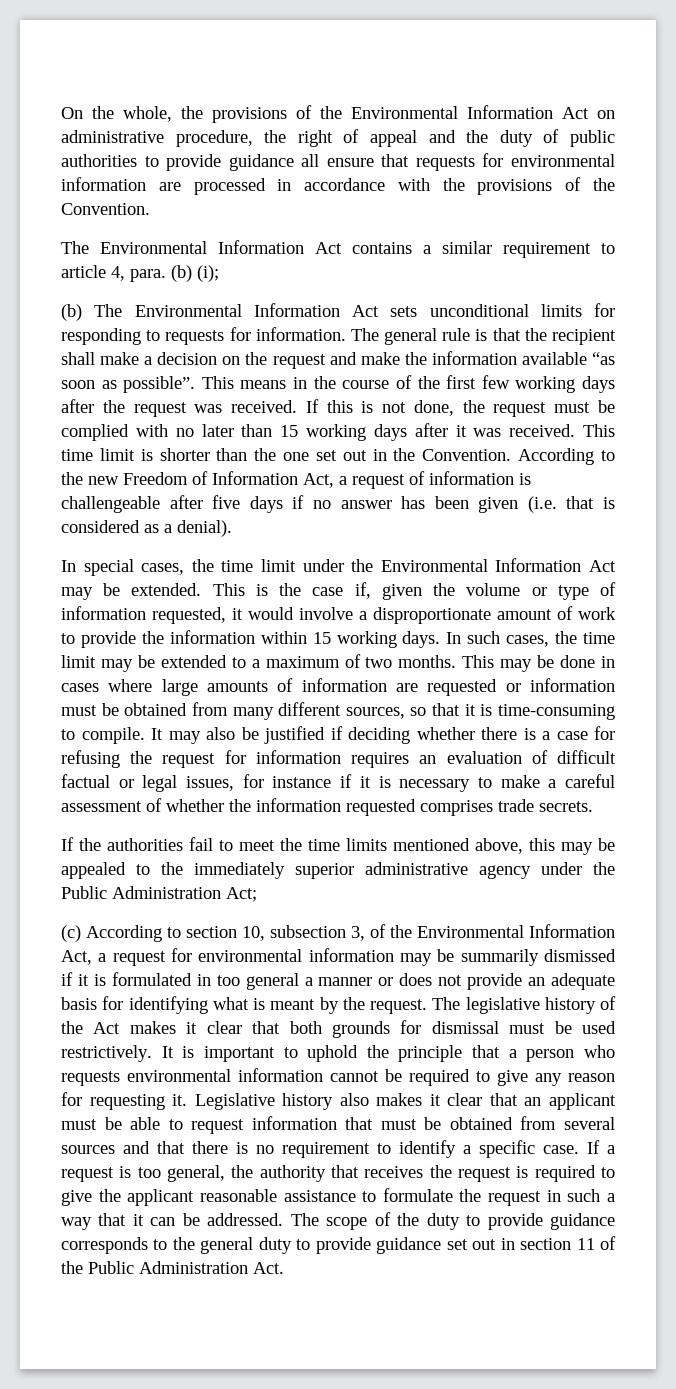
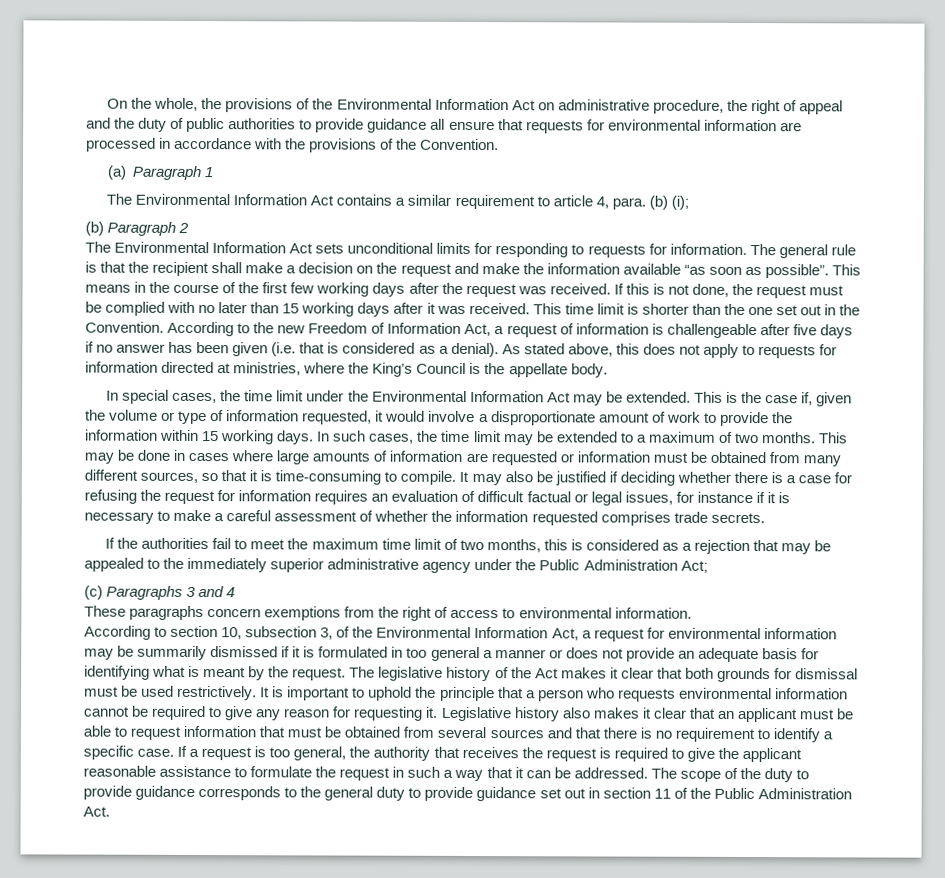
+ (a) Paragraph 1
- (b) The Environmental Information Act sets unconditional limits for responding to requests for information.
+ (b) Paragraph 2
+ The Environmental Information Act sets unconditional limits for responding to requests for information.
+ As stated above, this does not apply to requests for information directed at ministries, where the King’s Council is the appellate body.
- If the authorities fail to meet the time limits mentioned above, this may be appealed to the immediately superior administrative agency under the Public Administration Act;
+ If the authorities fail to meet the maximum time limit of two months, this is considered as a rejection that may be appealed to the immediately superior administrative agency under the Public Administration Act;
- (c) According to section 10, subsection 3, of the Environmental Information Act, a request for environmental information may be summarily dismissed if it is formulated in too general a manner or does not provide an adequate basis for identifying what is meant by the request.
+ (c) Paragraphs 3 and 4
+ These paragraphs concern exemptions from the right of access to environmental information.
+ According to section 10, subsection 3, of the Environmental Information Act, a request for environmental information may be summarily dismissed if it is formulated in too general a manner or does not provide an adequate basis for identifying what is meant by the request.

